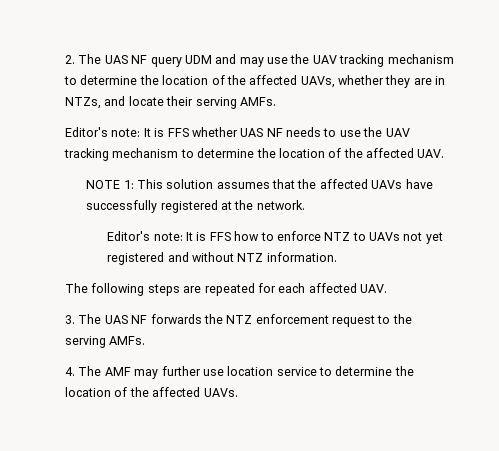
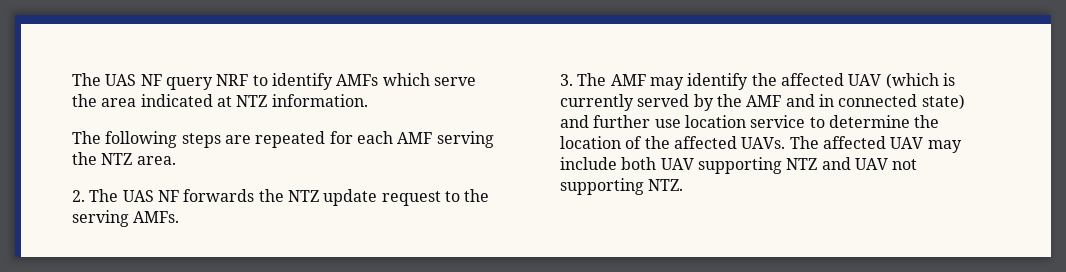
- 2. The UAS NF query UDM and may use the UAV tracking mechanism to determine the location of the affected UAVs, whether they are in NTZs, and locate their serving AMFs.
- Editor's note: It is FFS whether UAS NF needs to use the UAV tracking mechanism to determine the location of the affected UAV.
- NOTE 1: This solution assumes that the affected UAVs have successfully registered at the network.
- Editor's note: It is FFS how to enforce NTZ to UAVs not yet registered and without NTZ information.
+ The UAS NF query NRF to identify AMFs which serve the area indicated at NTZ information.
- The following steps are repeated for each affected UAV.
- 3. The UAS NF forwards the NTZ enforcement request to the serving AMFs.
+ The following steps are repeated for each AMF serving the NTZ area.
+ 2. The UAS NF forwards the NTZ update request to the serving AMFs.
- 4. The AMF may further use location service to determine the location of the affected UAVs.
+ 3. The AMF may identify the affected UAV (which is currently served by the AMF and in connected state) and further use location service to determine the location of the affected UAVs.
+ The affected UAV may include both UAV supporting NTZ and UAV not supporting NTZ.

